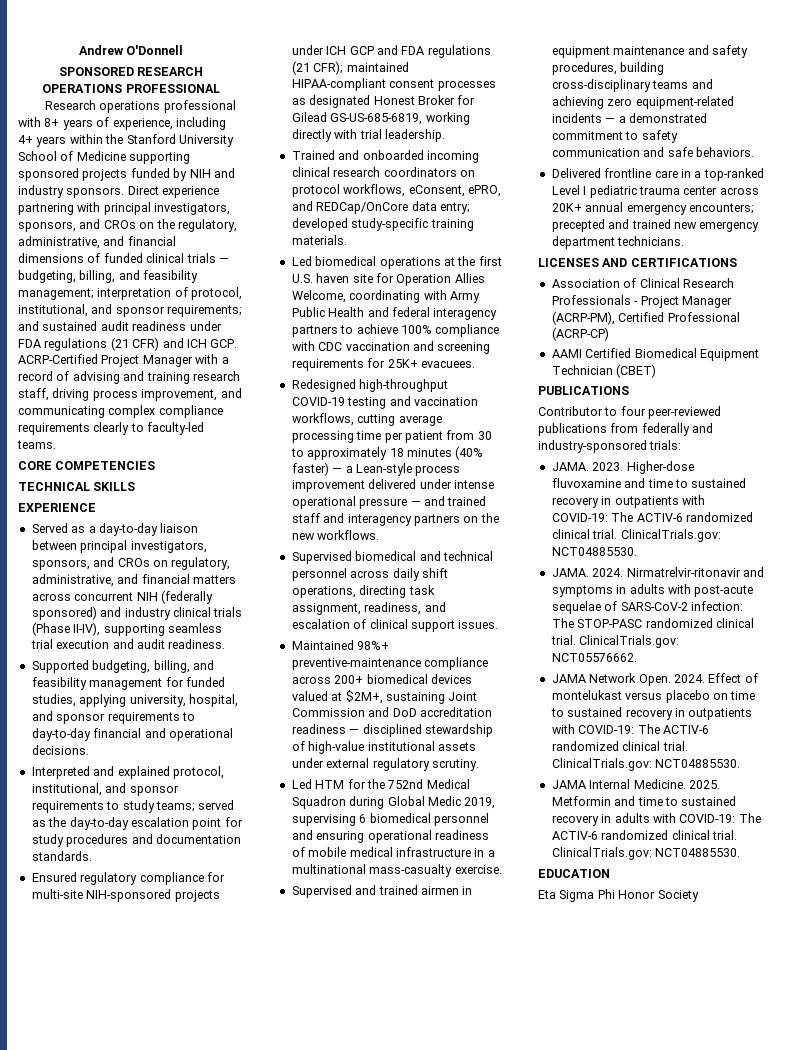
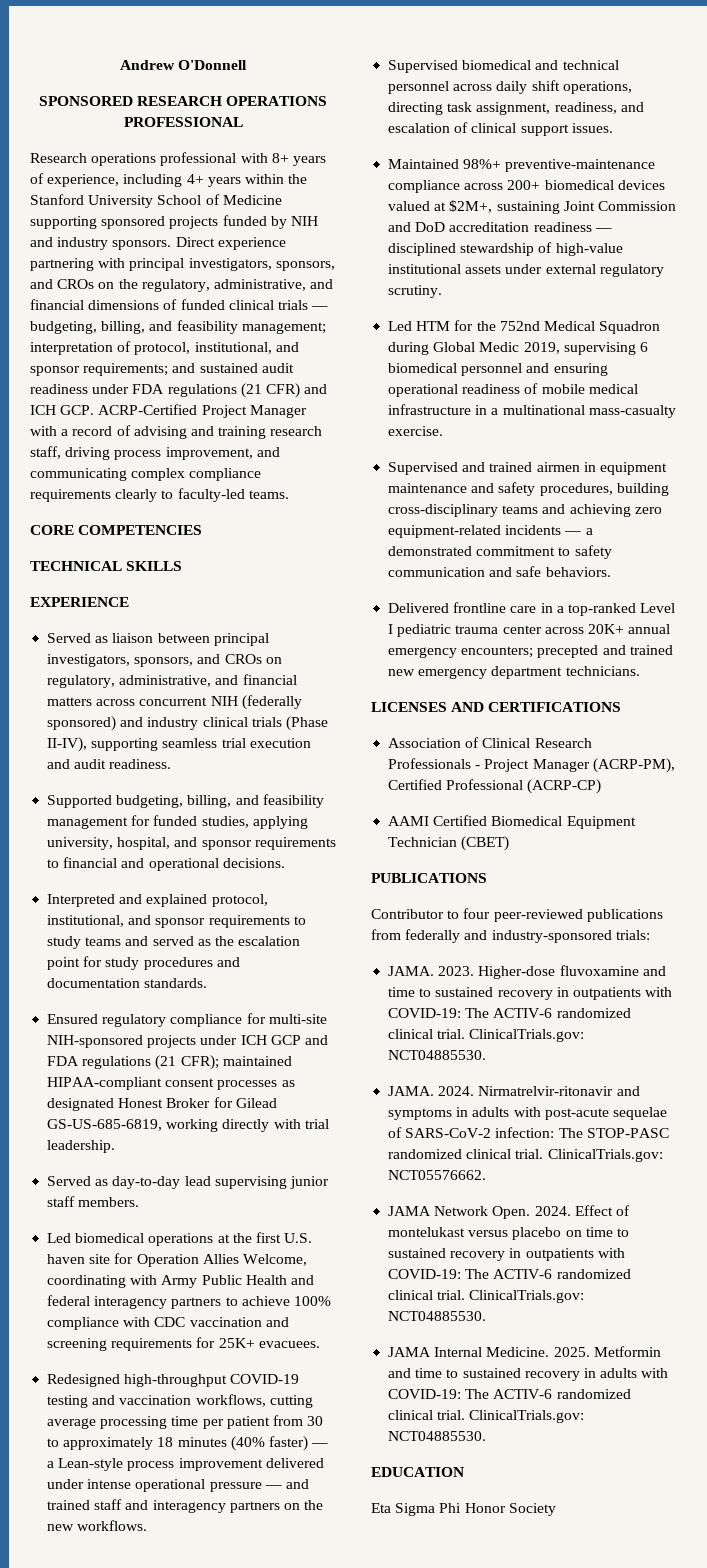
- Served as a day-to-day liaison between principal investigators, sponsors, and CROs on regulatory, administrative, and financial matters across concurrent NIH (federally sponsored) and industry clinical trials (Phase II-IV), supporting seamless trial execution and audit readiness.
+ Served as liaison between principal investigators, sponsors, and CROs on regulatory, administrative, and financial matters across concurrent NIH (federally sponsored) and industry clinical trials (Phase II-IV), supporting seamless trial execution and audit readiness.
- Supported budgeting, billing, and feasibility management for funded studies, applying university, hospital, and sponsor requirements to day-to-day financial and operational decisions.
+ Supported budgeting, billing, and feasibility management for funded studies, applying university, hospital, and sponsor requirements to financial and operational decisions.
- Interpreted and explained protocol, institutional, and sponsor requirements to study teams; served as the day-to-day escalation point for study procedures and documentation standards.
+ Interpreted and explained protocol, institutional, and sponsor requirements to study teams and served as the escalation point for study procedures and documentation standards.
- Trained and onboarded incoming clinical research coordinators on protocol workflows, eConsent, ePRO, and REDCap/OnCore data entry; developed study-specific training materials.
+ Served as day-to-day lead supervising junior staff members.

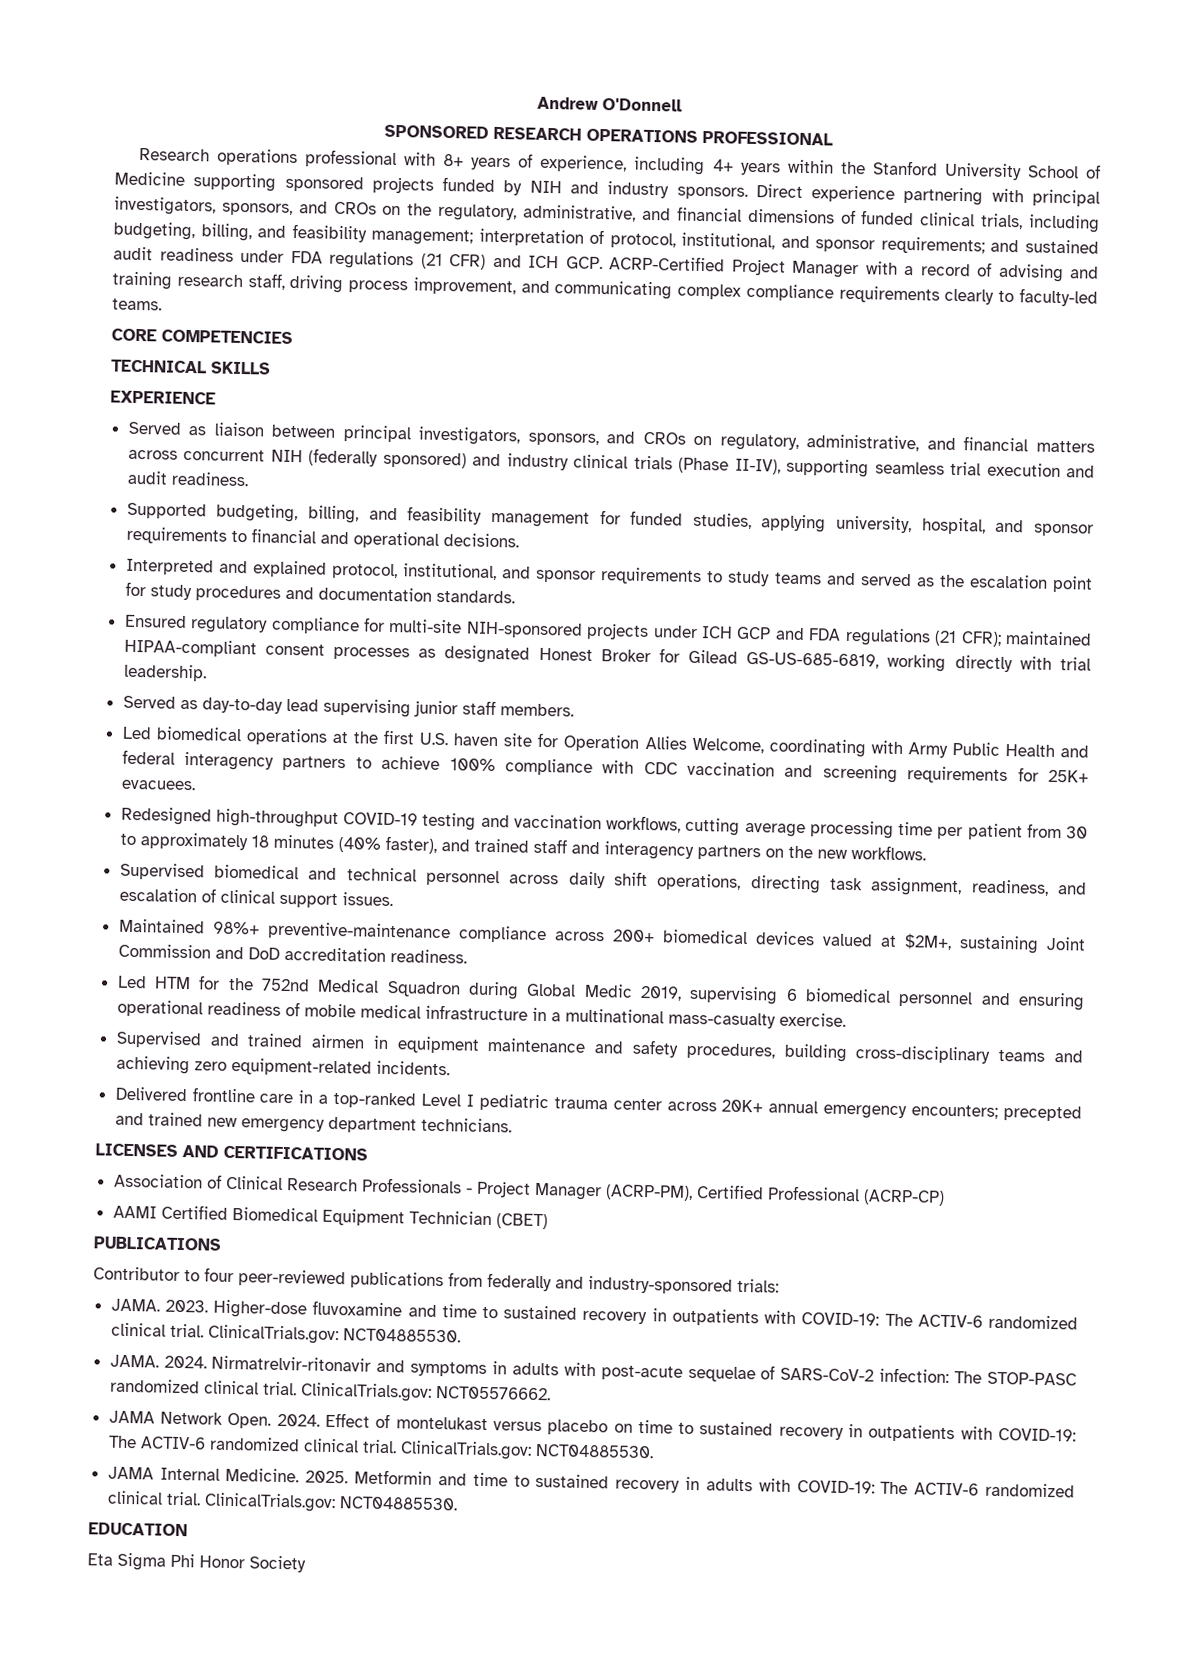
- Direct experience partnering with principal investigators, sponsors, and CROs on the regulatory, administrative, and financial dimensions of funded clinical trials — budgeting, billing, and feasibility management;
+ Direct experience partnering with principal investigators, sponsors, and CROs on the regulatory, administrative, and financial dimensions of funded clinical trials, including budgeting, billing, and feasibility management;
- Redesigned high-throughput COVID-19 testing and vaccination workflows, cutting average processing time per patient from 30 to approximately 18 minutes (40% faster) — a Lean-style process improvement delivered under intense operational pressure — and trained staff and interagency partners on the new workflows.
+ Redesigned high-throughput COVID-19 testing and vaccination workflows, cutting average processing time per patient from 30 to approximately 18 minutes (40% faster), and trained staff and interagency partners on the new workflows.
- Maintained 98%+ preventive-maintenance compliance across 200+ biomedical devices valued at $2M+, sustaining Joint Commission and DoD accreditation readiness — disciplined stewardship of high-value institutional assets under external regulatory scrutiny.
+ Maintained 98%+ preventive-maintenance compliance across 200+ biomedical devices valued at $2M+, sustaining Joint Commission and DoD accreditation readiness.
- Supervised and trained airmen in equipment maintenance and safety procedures, building cross-disciplinary teams and achieving zero equipment-related incidents — a demonstrated commitment to safety communication and safe behaviors.
+ Supervised and trained airmen in equipment maintenance and safety procedures, building cross-disciplinary teams and achieving zero equipment-related incidents.

